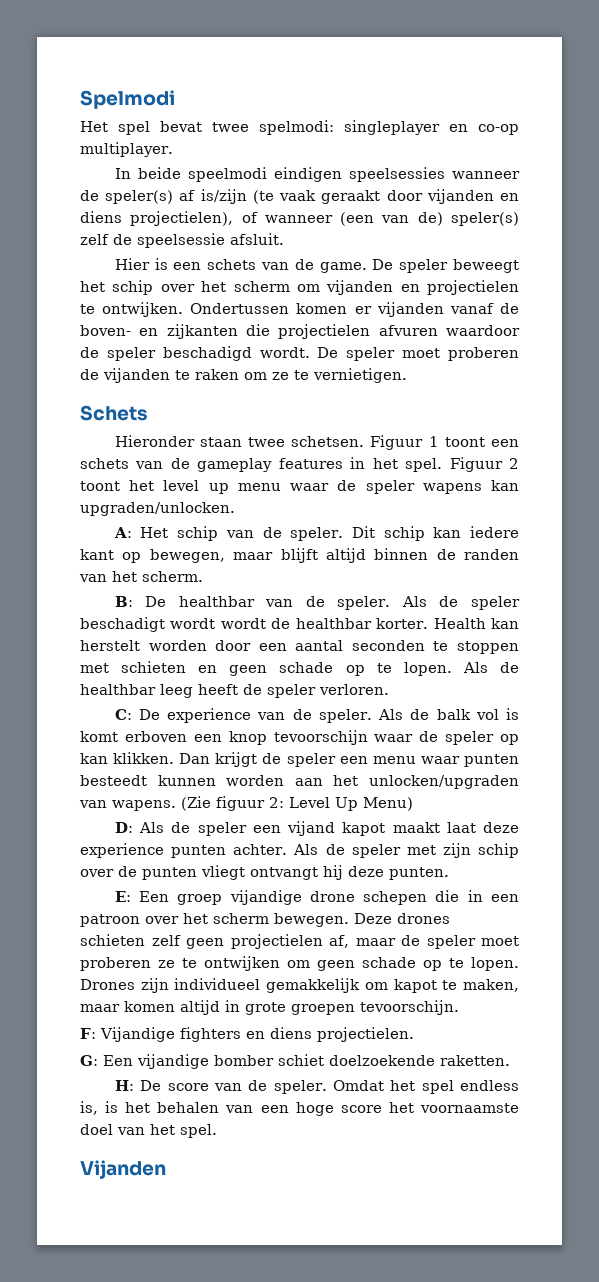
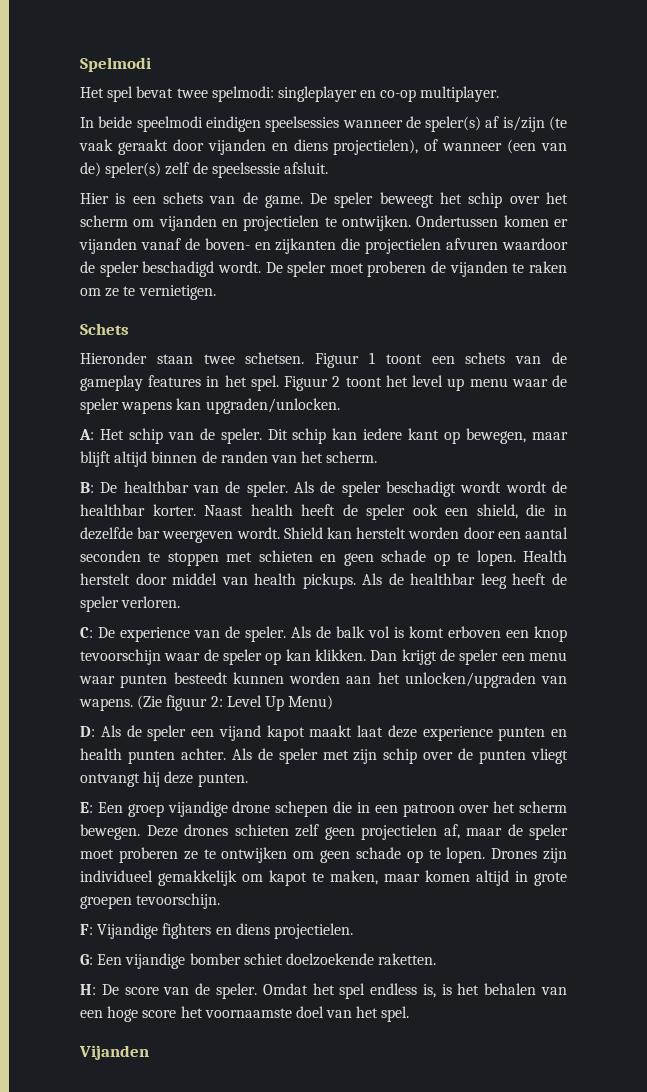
- Health kan herstelt worden door een aantal seconden te stoppen met schieten en geen schade op te lopen.
+ Naast health heeft de speler ook een shield, die in dezelfde bar weergeven wordt. Shield kan herstelt worden door een aantal seconden te stoppen met schieten en geen schade op te lopen.
+ Health herstelt door middel van health pickups.
- D: Als de speler een vijand kapot maakt laat deze experience punten achter.
+ D: Als de speler een vijand kapot maakt laat deze experience punten en health punten achter.

